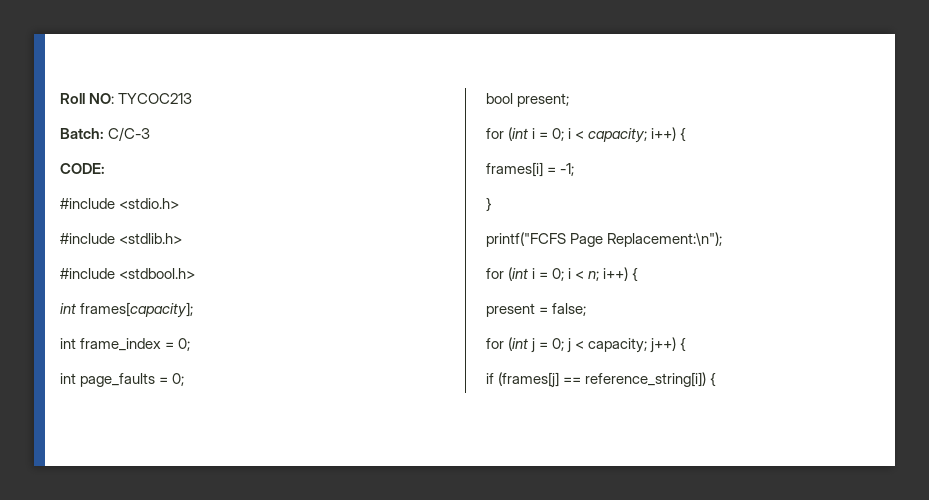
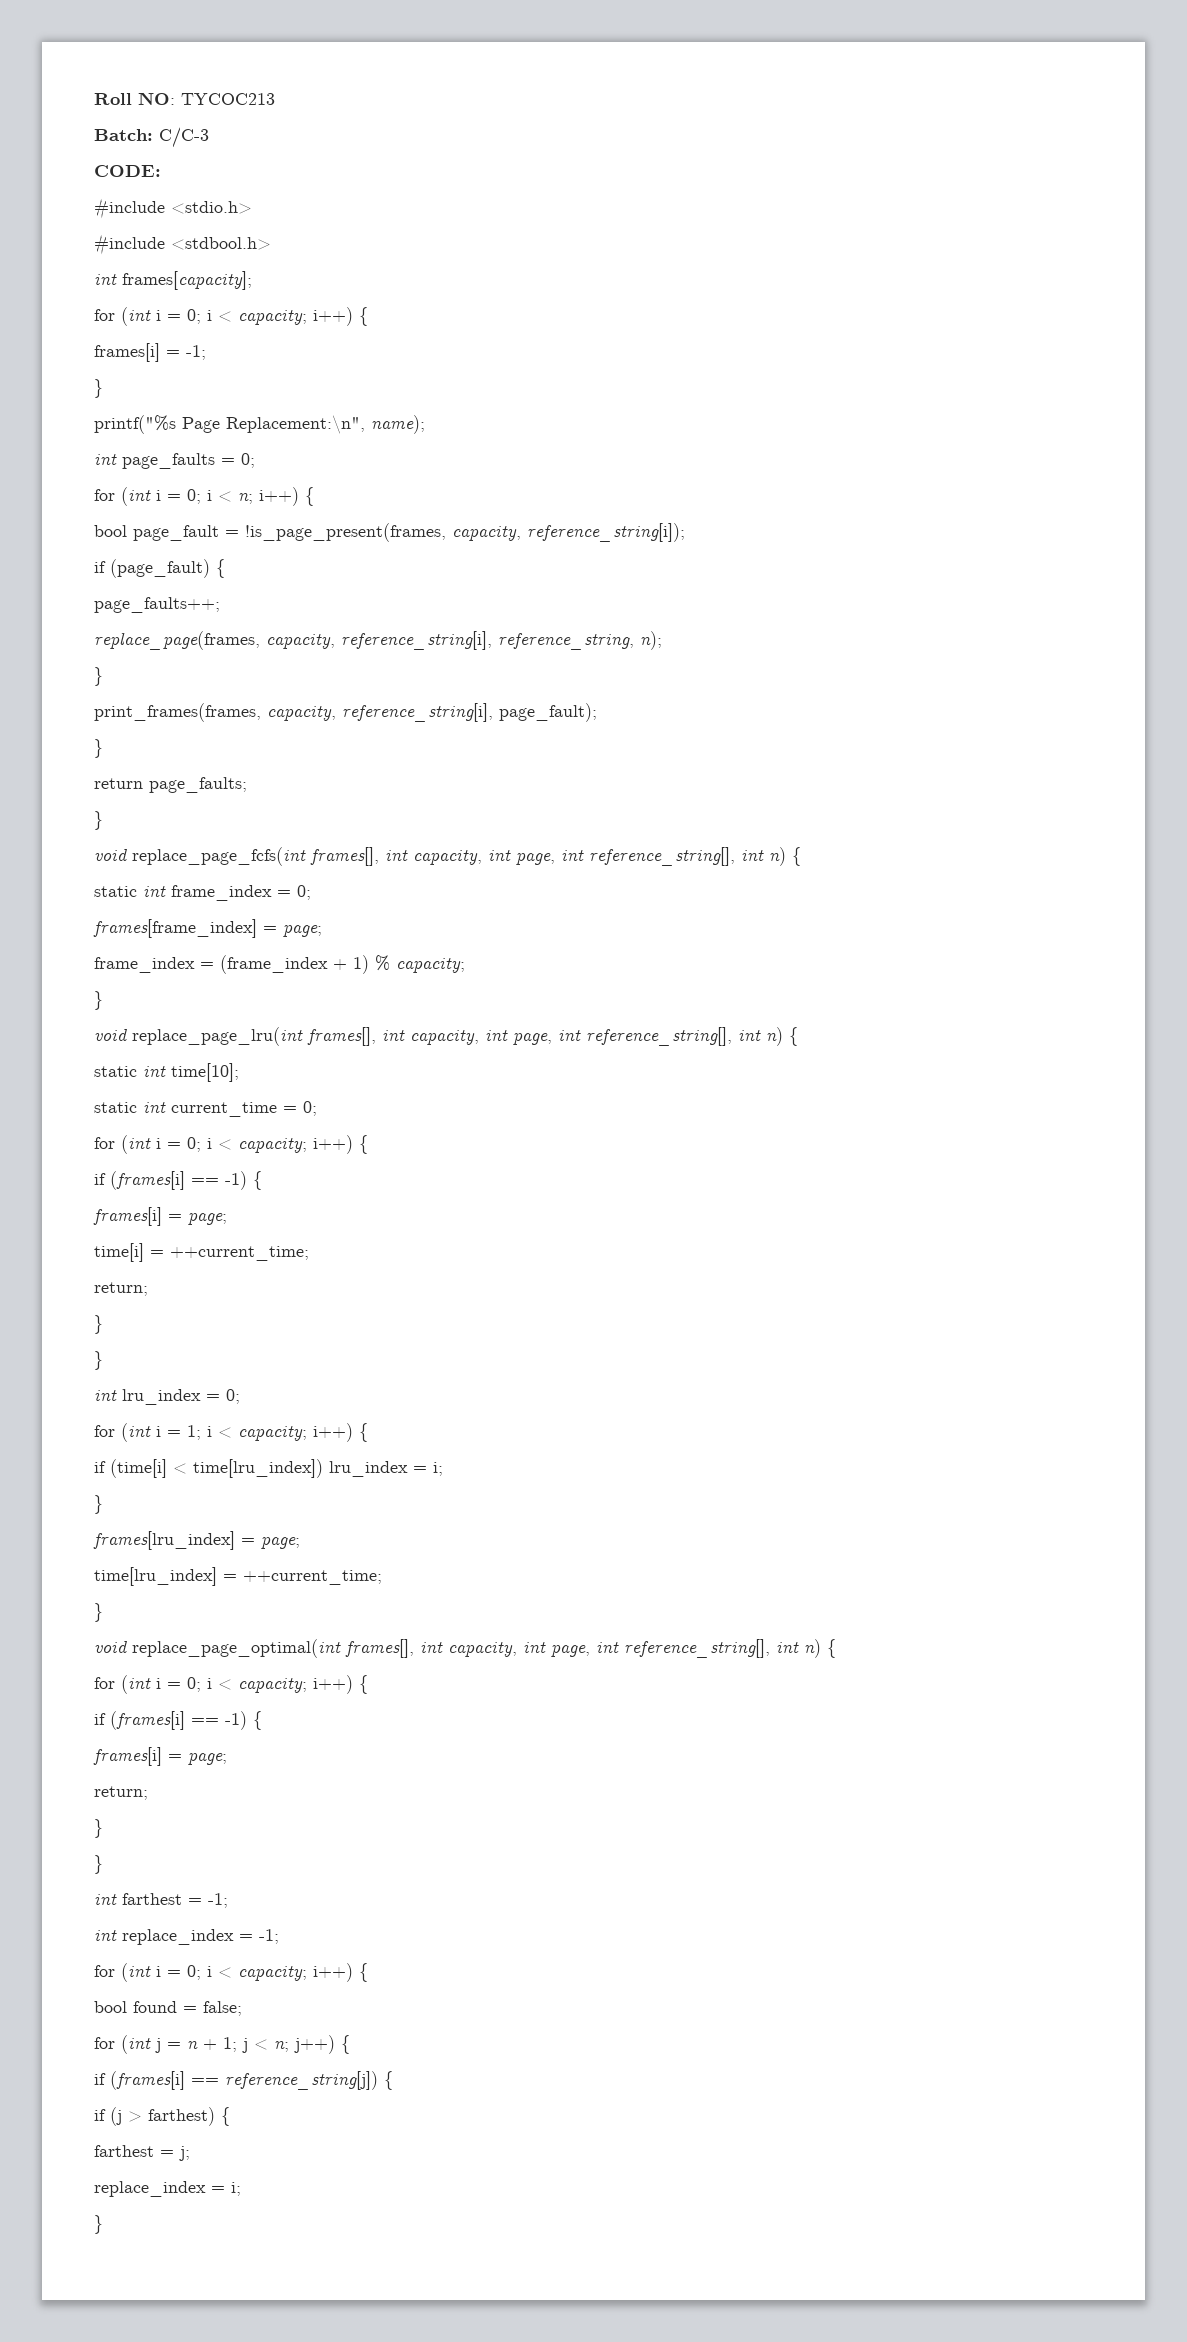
- #include <stdlib.h>
- int frame_index = 0;
- int page_faults = 0;
- bool present;
- printf("FCFS Page Replacement:\n");
+ printf("%s Page Replacement:\n", name);
+ int page_faults = 0;
- present = false;
+ bool page_fault = !is_page_present(frames, capacity, reference_string[i]);
+ if (page_fault) {
+ page_faults++;
+ replace_page(frames, capacity, reference_string[i], reference_string, n);
+ }
+ print_frames(frames, capacity, reference_string[i], page_fault);
+ }
+ return page_faults;
+ }
+ void replace_page_fcfs(int frames[], int capacity, int page, int reference_string[], int n) {
+ static int frame_index = 0;
+ frames[frame_index] = page;
+ frame_index = (frame_index + 1) % capacity;
+ }
+ void replace_page_lru(int frames[], int capacity, int page, int reference_string[], int n) {
+ static int time[10];
+ static int current_time = 0;
+ for (int i = 0; i < capacity; i++) {
+ if (frames[i] == -1) {
+ frames[i] = page;
+ time[i] = ++current_time;
+ return;
+ }
+ }
+ int lru_index = 0;
+ for (int i = 1; i < capacity; i++) {
+ if (time[i] < time[lru_index]) lru_index = i;
+ }
+ frames[lru_index] = page;
+ time[lru_index] = ++current_time;
+ }
+ void replace_page_optimal(int frames[], int capacity, int page, int reference_string[], int n) {
+ for (int i = 0; i < capacity; i++) {
+ if (frames[i] == -1) {
+ frames[i] = page;
+ return;
+ }
+ }
+ int farthest = -1;
+ int replace_index = -1;
+ for (int i = 0; i < capacity; i++) {
+ bool found = false;
- for (int j = 0; j < capacity; j++) {
+ for (int j = n + 1; j < n; j++) {
- if (frames[j] == reference_string[i]) {
+ if (frames[i] == reference_string[j]) {
+ if (j > farthest) {
+ farthest = j;
+ replace_index = i;
+ }

